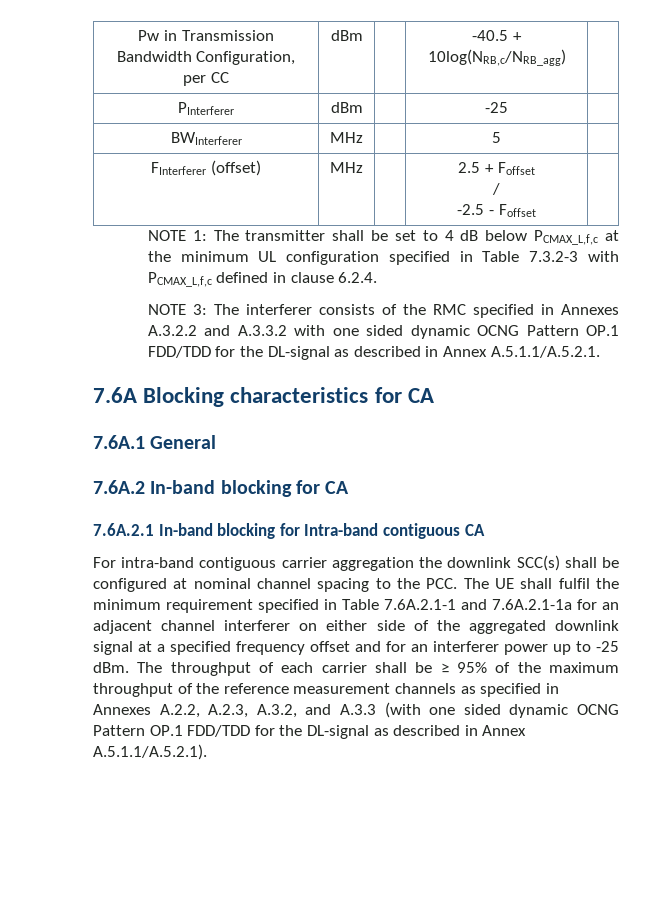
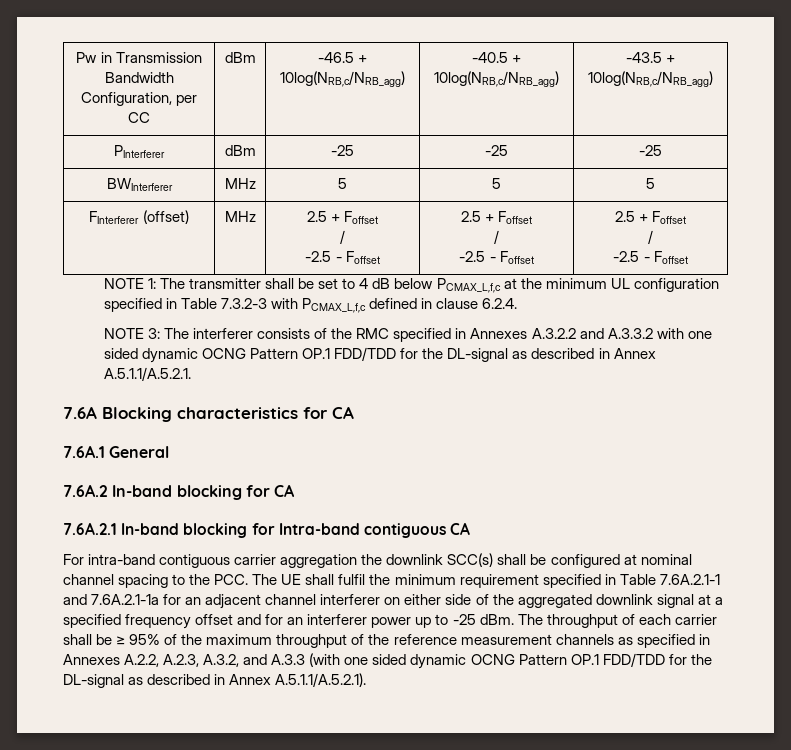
- Pw in Transmission Bandwidth Configuration, per CC | dBm | | -40.5 + 10log(NRB,c/NRB_agg) |
+ Pw in Transmission Bandwidth Configuration, per CC | dBm | -46.5 + 10log(NRB,c/NRB_agg) | -40.5 + 10log(NRB,c/NRB_agg) | -43.5 + 10log(NRB,c/NRB_agg)
- PInterferer | dBm | | -25 |
+ PInterferer | dBm | -25 | -25 | -25
- BWInterferer | MHz | | 5 |
+ BWInterferer | MHz | 5 | 5 | 5
- FInterferer (offset) | MHz | | 2.5 + Foffset
+ FInterferer (offset) | MHz | 2.5 + Foffset
  /
- -2.5 - Foffset |
+ -2.5 - Foffset | 2.5 + Foffset
+ /
+ -2.5 - Foffset | 2.5 + Foffset
+ /
+ -2.5 - Foffset

